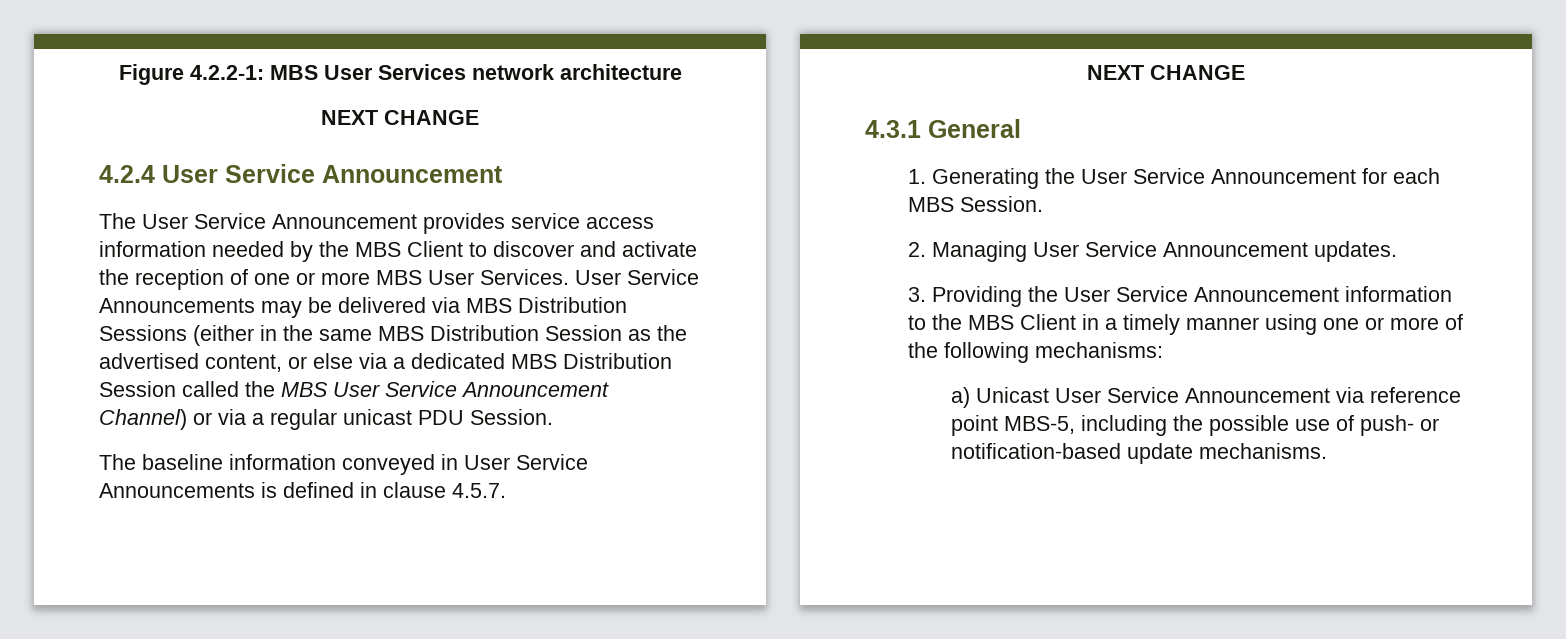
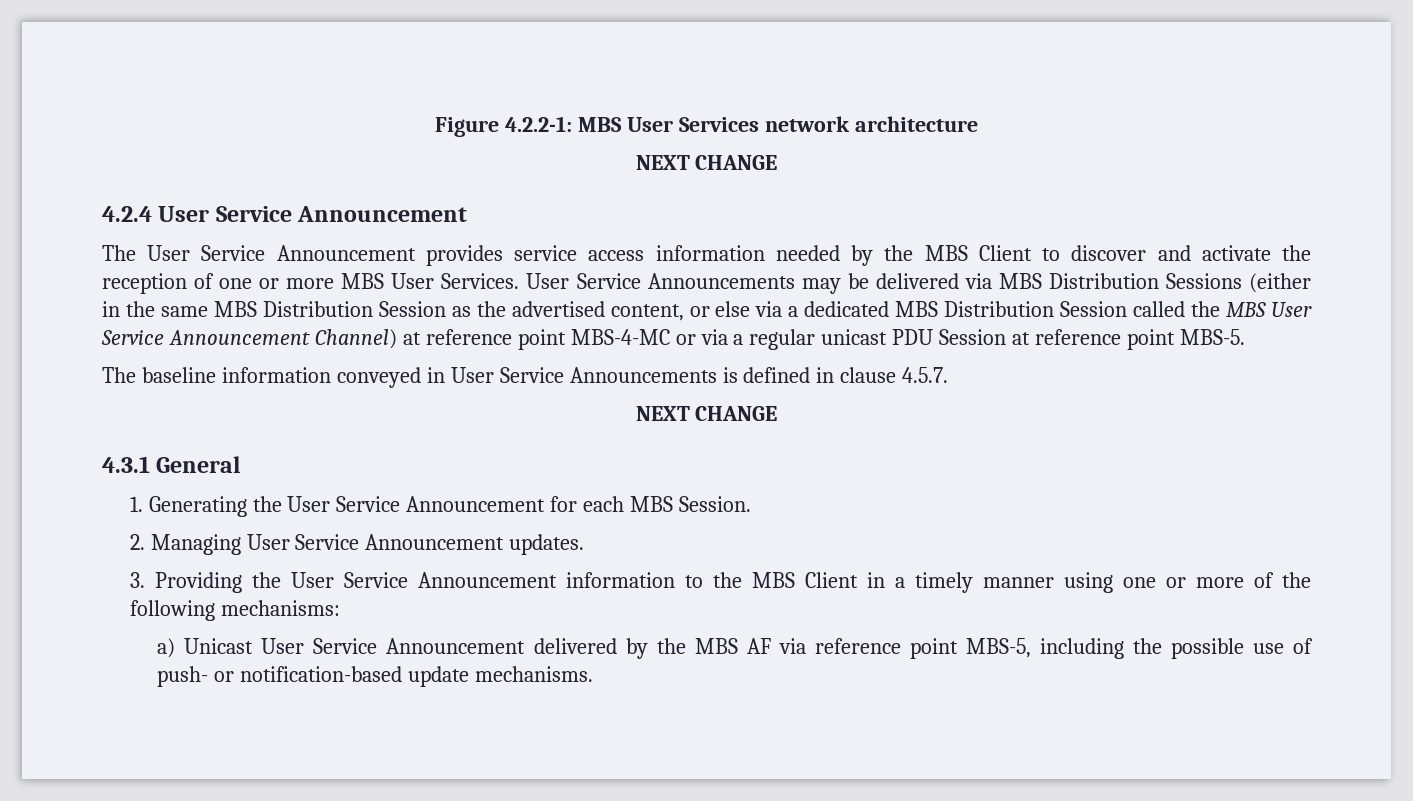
- User Service Announcements may be delivered via MBS Distribution Sessions (either in the same MBS Distribution Session as the advertised content, or else via a dedicated MBS Distribution Session called the MBS User Service Announcement Channel) or via a regular unicast PDU Session.
+ User Service Announcements may be delivered via MBS Distribution Sessions (either in the same MBS Distribution Session as the advertised content, or else via a dedicated MBS Distribution Session called the MBS User Service Announcement Channel) at reference point MBS-4-MC or via a regular unicast PDU Session at reference point MBS-5.
- a) Unicast User Service Announcement via reference point MBS-5, including the possible use of push- or notification-based update mechanisms.
+ a) Unicast User Service Announcement delivered by the MBS AF via reference point MBS-5, including the possible use of push- or notification-based update mechanisms.

